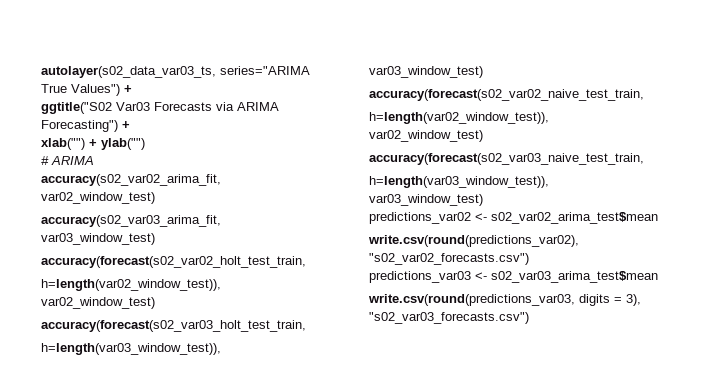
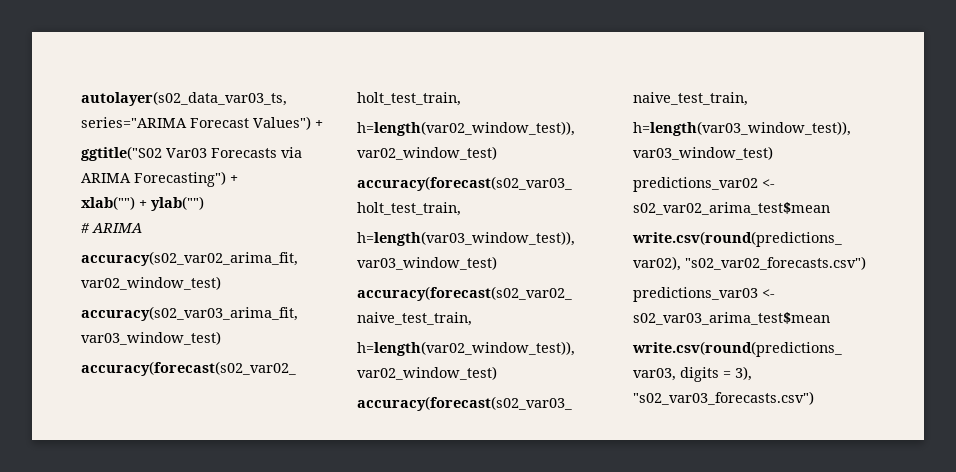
- autolayer(s02_data_var03_ts, series="ARIMA True Values") +
+ autolayer(s02_data_var03_ts, series="ARIMA Forecast Values") +

